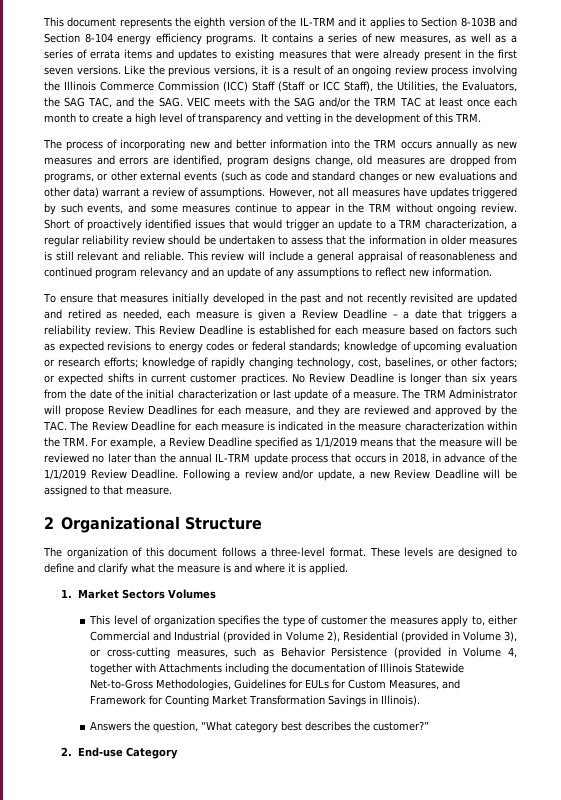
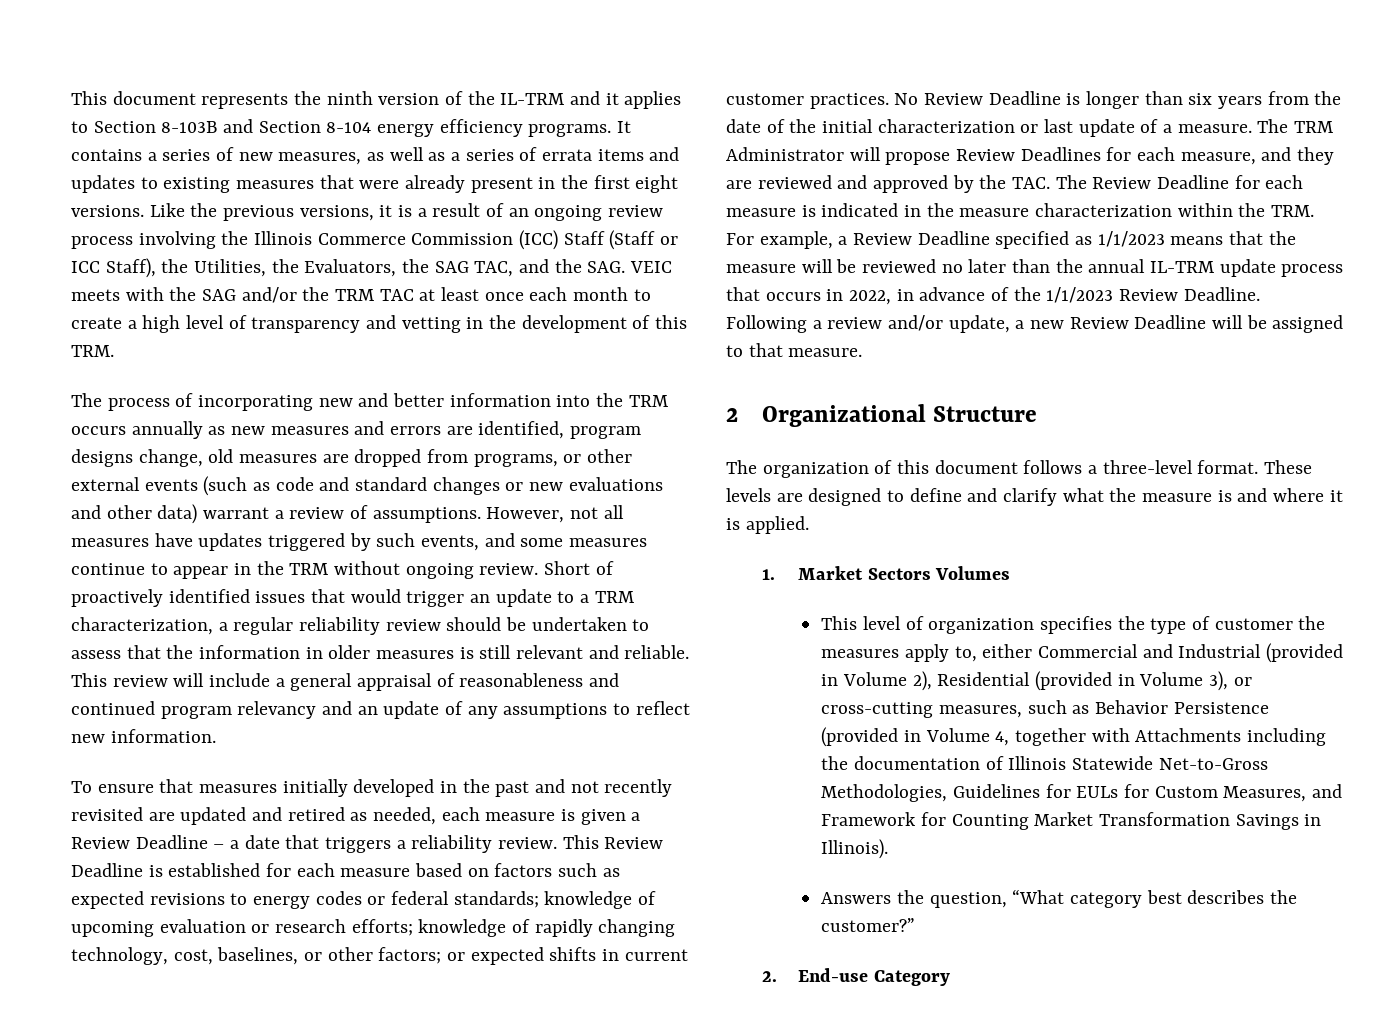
- This document represents the eighth version of the IL-TRM and it applies to Section 8-103B and Section 8-104 energy efficiency programs.
+ This document represents the ninth version of the IL-TRM and it applies to Section 8-103B and Section 8-104 energy efficiency programs.
- It contains a series of new measures, as well as a series of errata items and updates to existing measures that were already present in the first seven versions.
+ It contains a series of new measures, as well as a series of errata items and updates to existing measures that were already present in the first eight versions.
- The TRM Administrator will propose Review Deadlines for each measure, and they are reviewed and approved by the TAC. The Review Deadline for each measure is indicated in the measure characterization within the TRM. For example, a Review Deadline specified as 1/1/2019 means that the measure will be reviewed no later than the annual IL-TRM update process that occurs in 2018, in advance of the 1/1/2019 Review Deadline.
+ The TRM Administrator will propose Review Deadlines for each measure, and they are reviewed and approved by the TAC. The Review Deadline for each measure is indicated in the measure characterization within the TRM. For example, a Review Deadline specified as 1/1/2023 means that the measure will be reviewed no later than the annual IL-TRM update process that occurs in 2022, in advance of the 1/1/2023 Review Deadline.

